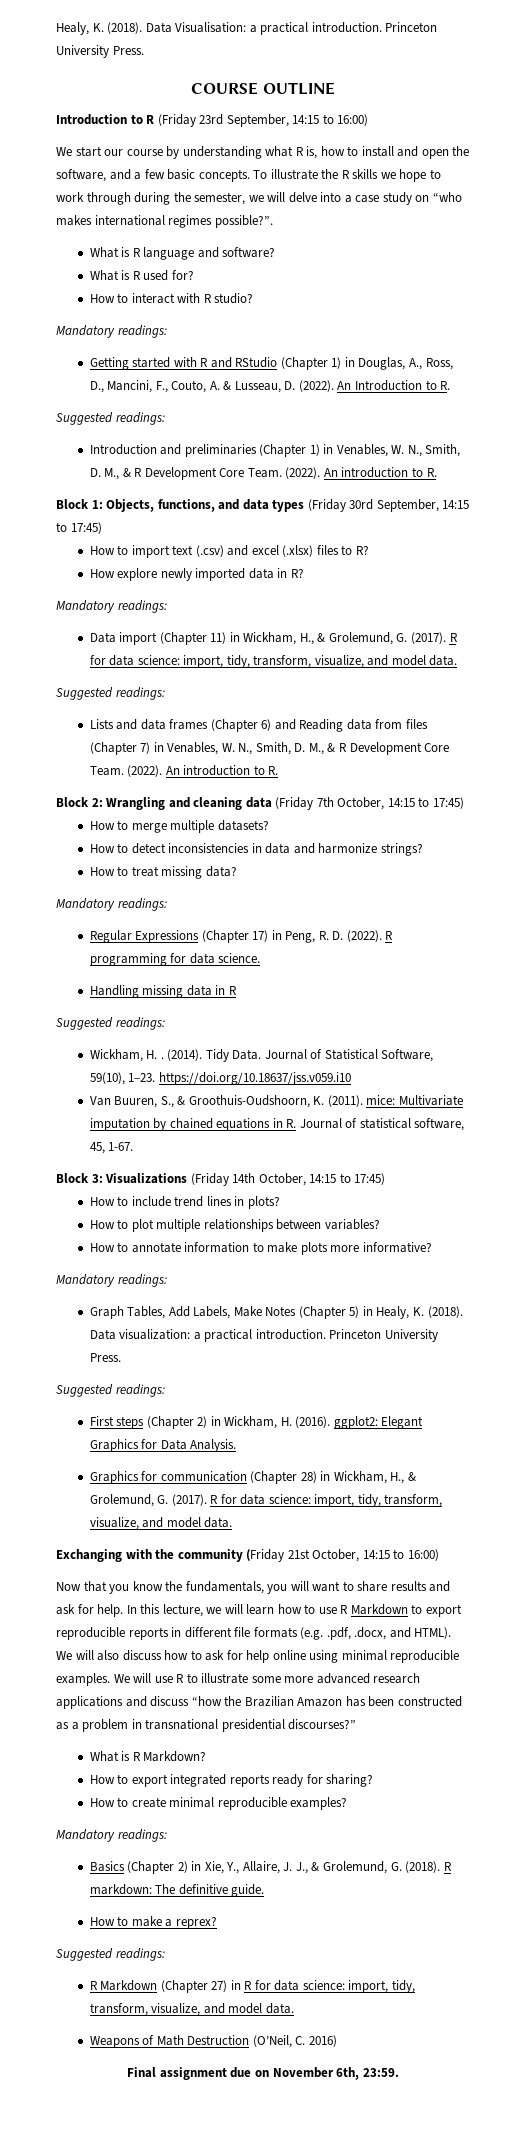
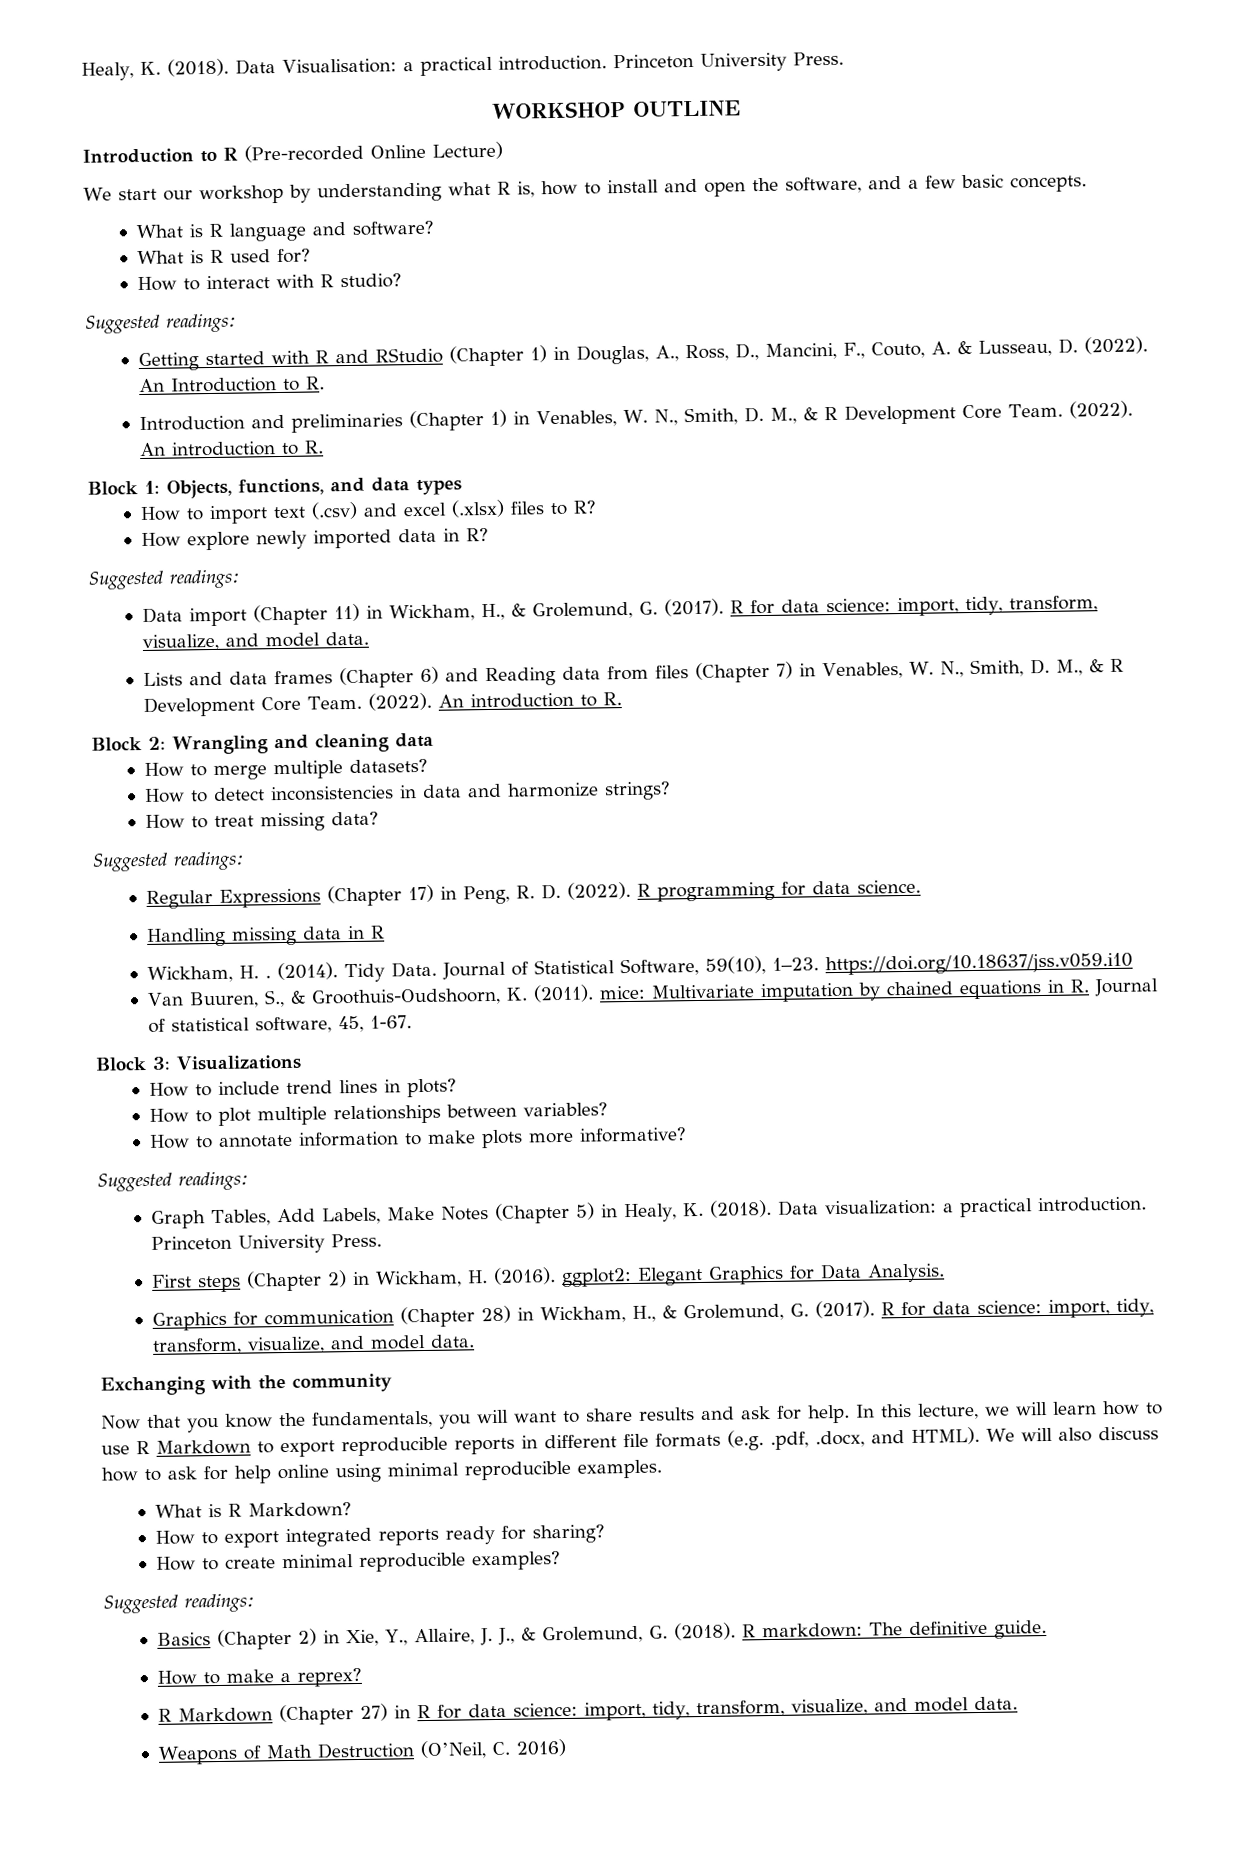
- COURSE OUTLINE
+ WORKSHOP OUTLINE
- Introduction to R (Friday 23rd September, 14:15 to 16:00)
+ Introduction to R (Pre-recorded Online Lecture)
- We start our course by understanding what R is, how to install and open the software, and a few basic concepts. To illustrate the R skills we hope to work through during the semester, we will delve into a case study on “who makes international regimes possible?”.
+ We start our workshop by understanding what R is, how to install and open the software, and a few basic concepts.
  How to interact with R studio?
- Mandatory readings:
+ Suggested readings:
  An Introduction to R.
- Suggested readings:
- Block 1: Objects, functions, and data types (Friday 30rd September, 14:15 to 17:45)
+ Block 1: Objects, functions, and data types
  How explore newly imported data in R?
- Mandatory readings:
+ Suggested readings:
  Data import (Chapter 11) in Wickham, H., & Grolemund, G. (2017). R for data science: import, tidy, transform, visualize, and model data.
- Suggested readings:
- Block 2: Wrangling and cleaning data (Friday 7th October, 14:15 to 17:45)
+ Block 2: Wrangling and cleaning data
  How to treat missing data?
- Mandatory readings:
+ Suggested readings:
  Handling missing data in R
- Suggested readings:
- Block 3: Visualizations (Friday 14th October, 14:15 to 17:45)
+ Block 3: Visualizations
  How to annotate information to make plots more informative?
- Mandatory readings:
+ Suggested readings:
  Data visualization: a practical introduction. Princeton University Press.
- Suggested readings:
- Exchanging with the community (Friday 21st October, 14:15 to 16:00)
+ Exchanging with the community
- We will use R to illustrate some more advanced research applications and discuss “how the Brazilian Amazon has been constructed as a problem in transnational presidential discourses?”
  How to create minimal reproducible examples?
- Mandatory readings:
+ Suggested readings:
  How to make a reprex?
- Suggested readings:
- Final assignment due on November 6th, 23:59.

